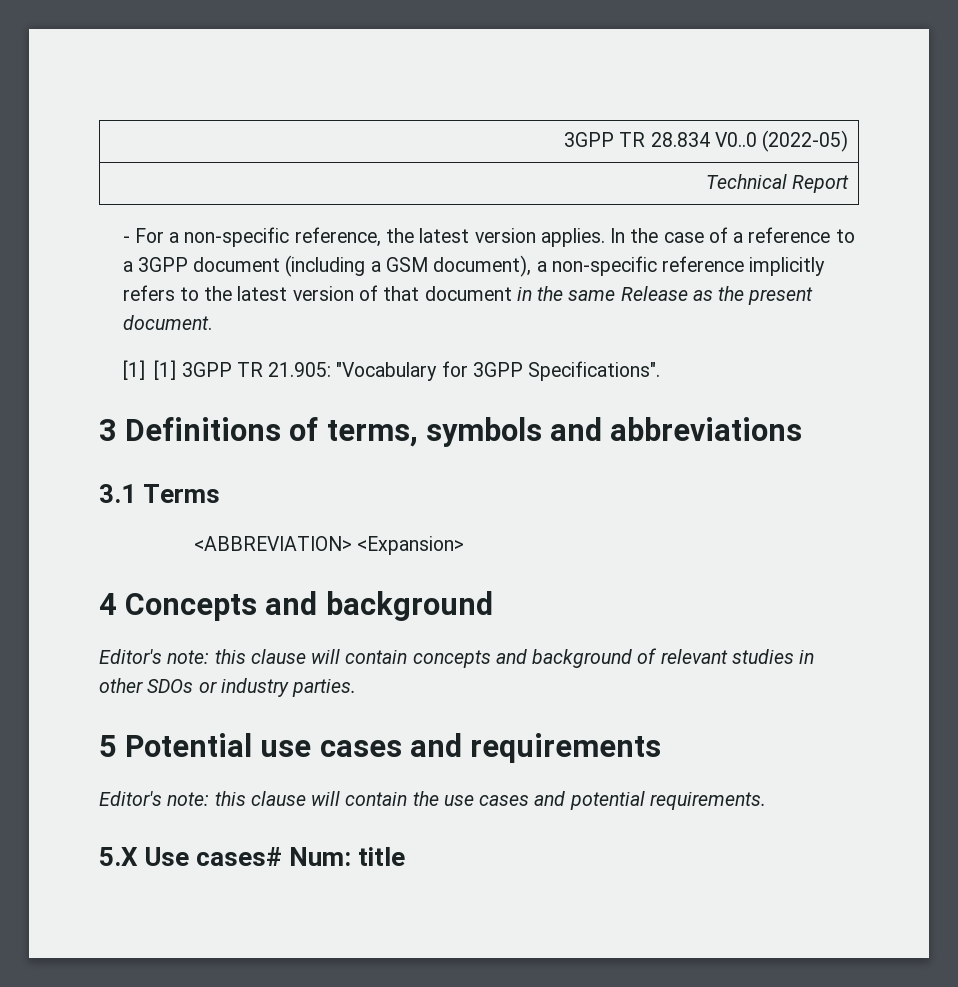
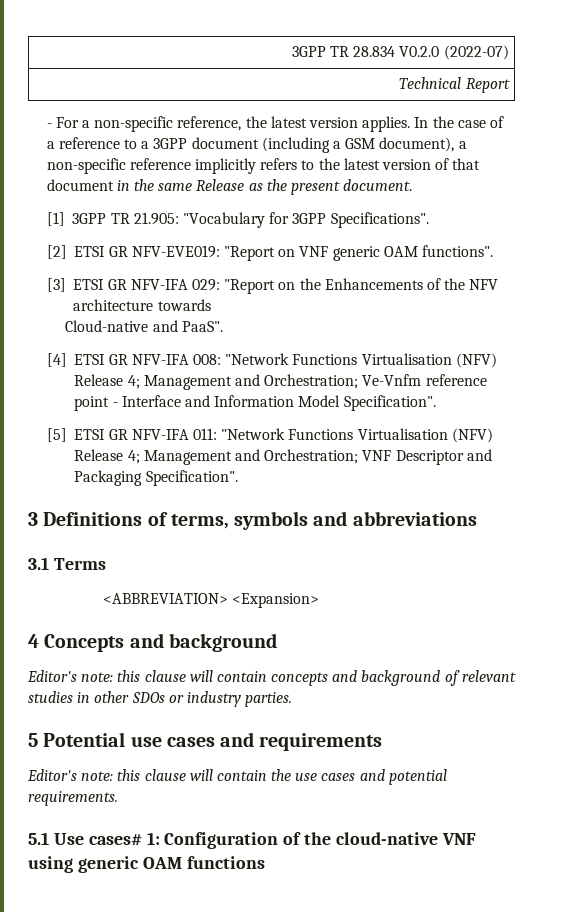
- 3GPP TR 28.834 V0..0 (2022-05)
+ 3GPP TR 28.834 V0.2.0 (2022-07)
- [1] [1] 3GPP TR 21.905: "Vocabulary for 3GPP Specifications".
+ [1] 3GPP TR 21.905: "Vocabulary for 3GPP Specifications".
+ [2] ETSI GR NFV-EVE019: "Report on VNF generic OAM functions".
+ [3] ETSI GR NFV-IFA 029: "Report on the Enhancements of the NFV architecture towards
+ Cloud-native and PaaS".
+ [4] ETSI GR NFV-IFA 008: "Network Functions Virtualisation (NFV) Release 4; Management and Orchestration; Ve-Vnfm reference point - Interface and Information Model Specification".
+ [5] ETSI GR NFV-IFA 011: "Network Functions Virtualisation (NFV) Release 4; Management and Orchestration; VNF Descriptor and Packaging Specification".
- 5.X Use cases# Num: title
+ 5.1 Use cases# 1: Configuration of the cloud-native VNF using generic OAM functions

